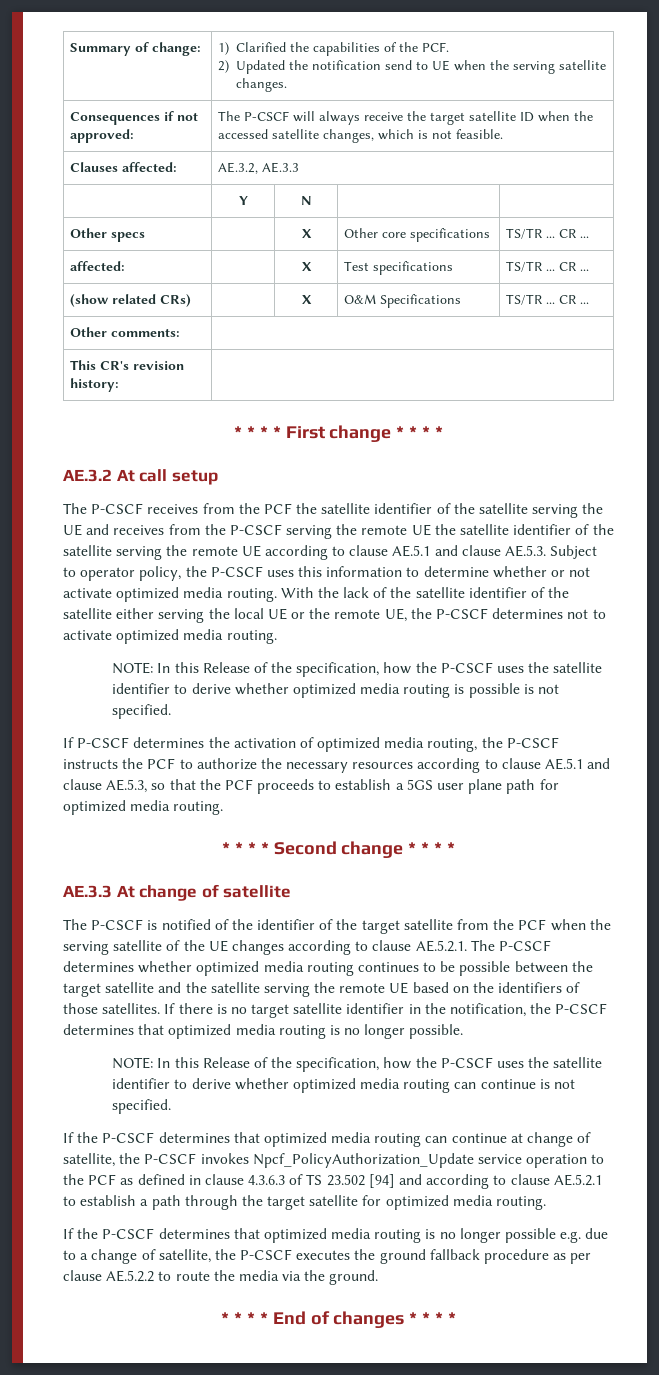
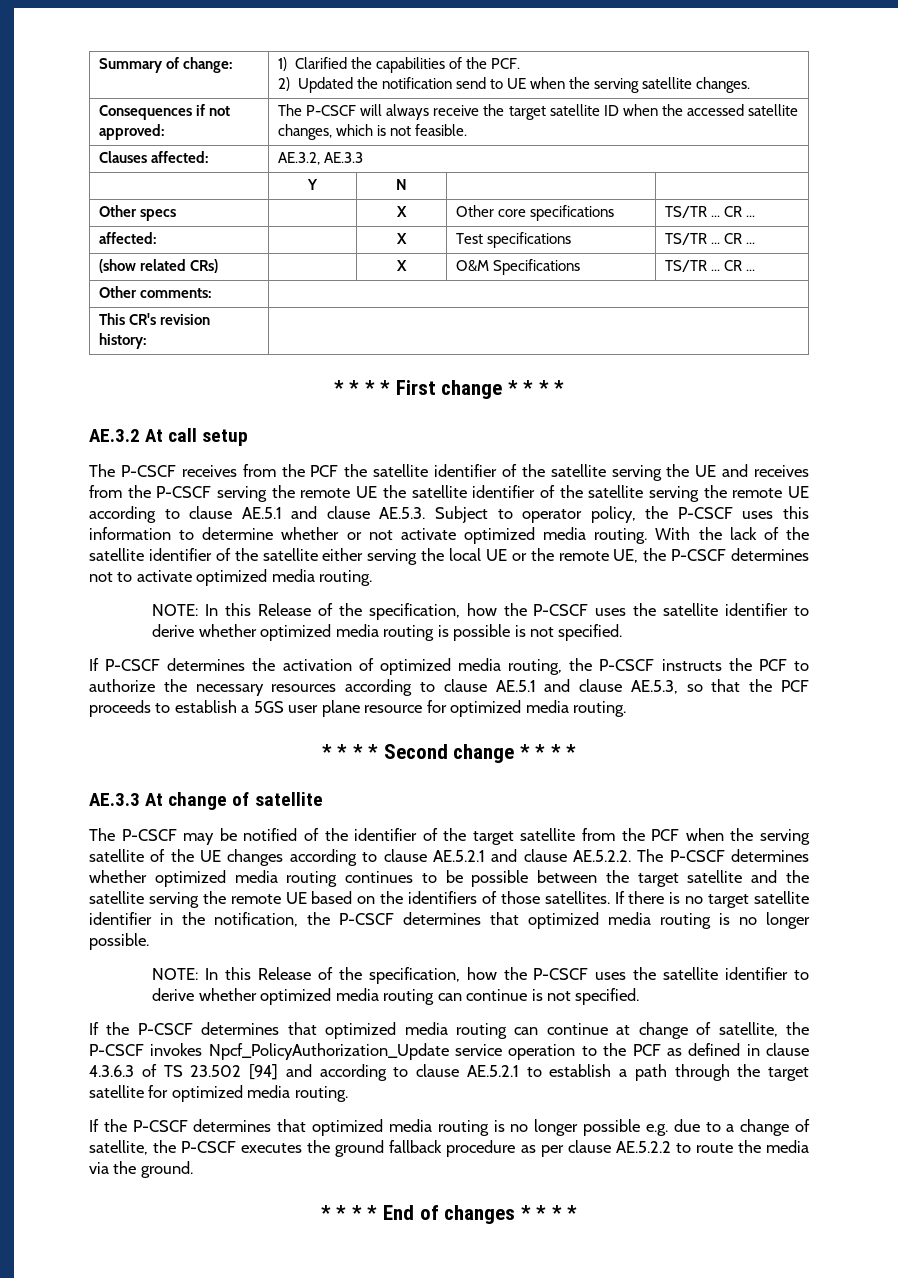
- If P-CSCF determines the activation of optimized media routing, the P-CSCF instructs the PCF to authorize the necessary resources according to clause AE.5.1 and clause AE.5.3, so that the PCF proceeds to establish a 5GS user plane path for optimized media routing.
+ If P-CSCF determines the activation of optimized media routing, the P-CSCF instructs the PCF to authorize the necessary resources according to clause AE.5.1 and clause AE.5.3, so that the PCF proceeds to establish a 5GS user plane resource for optimized media routing.
- The P-CSCF is notified of the identifier of the target satellite from the PCF when the serving satellite of the UE changes according to clause AE.5.2.1. The P-CSCF determines whether optimized media routing continues to be possible between the target satellite and the satellite serving the remote UE based on the identifiers of those satellites.
+ The P-CSCF may be notified of the identifier of the target satellite from the PCF when the serving satellite of the UE changes according to clause AE.5.2.1 and clause AE.5.2.2. The P-CSCF determines whether optimized media routing continues to be possible between the target satellite and the satellite serving the remote UE based on the identifiers of those satellites.

